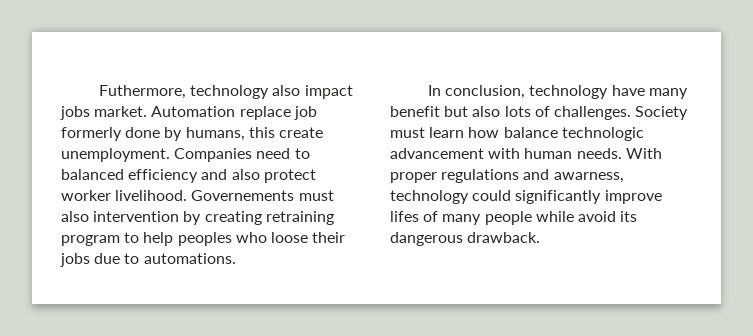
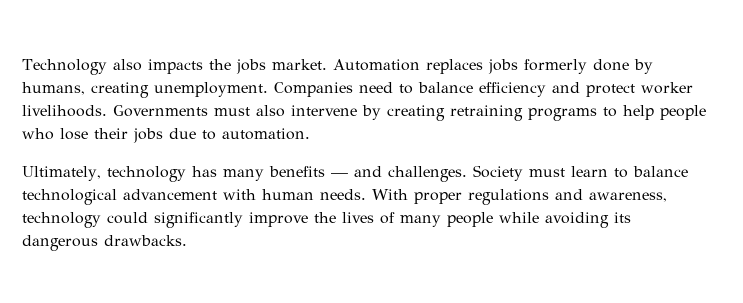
- Futhermore, technology also impact jobs market.
+ Technology also impacts the jobs market.
- Automation replace job formerly done by humans, this create unemployment.
+ Automation replaces jobs formerly done by humans, creating unemployment.
- Companies need to balanced efficiency and also protect worker livelihood. Governements must also intervention by creating retraining program to help peoples who loose their jobs due to automations.
- In conclusion, technology have many benefit but also lots of challenges.
+ Companies need to balance efficiency and protect worker livelihoods. Governments must also intervene by creating retraining programs to help people who lose their jobs due to automation.
+ Ultimately, technology has many benefits — and challenges.
- Society must learn how balance technologic advancement with human needs.
+ Society must learn to balance technological advancement with human needs.
- With proper regulations and awarness, technology could significantly improve lifes of many people while avoid its dangerous drawback.
+ With proper regulations and awareness, technology could significantly improve the lives of many people while avoiding its dangerous drawbacks.

